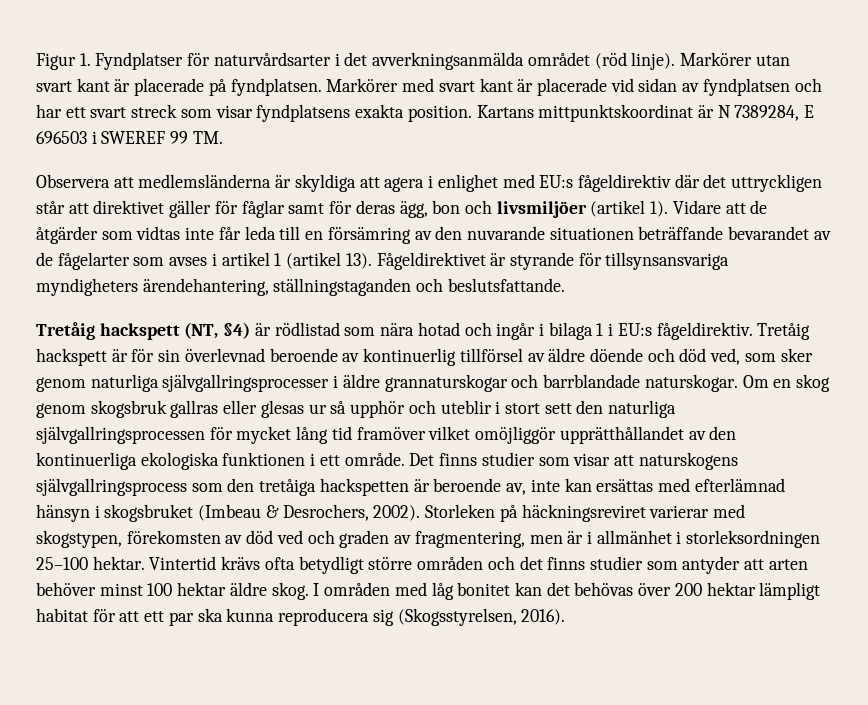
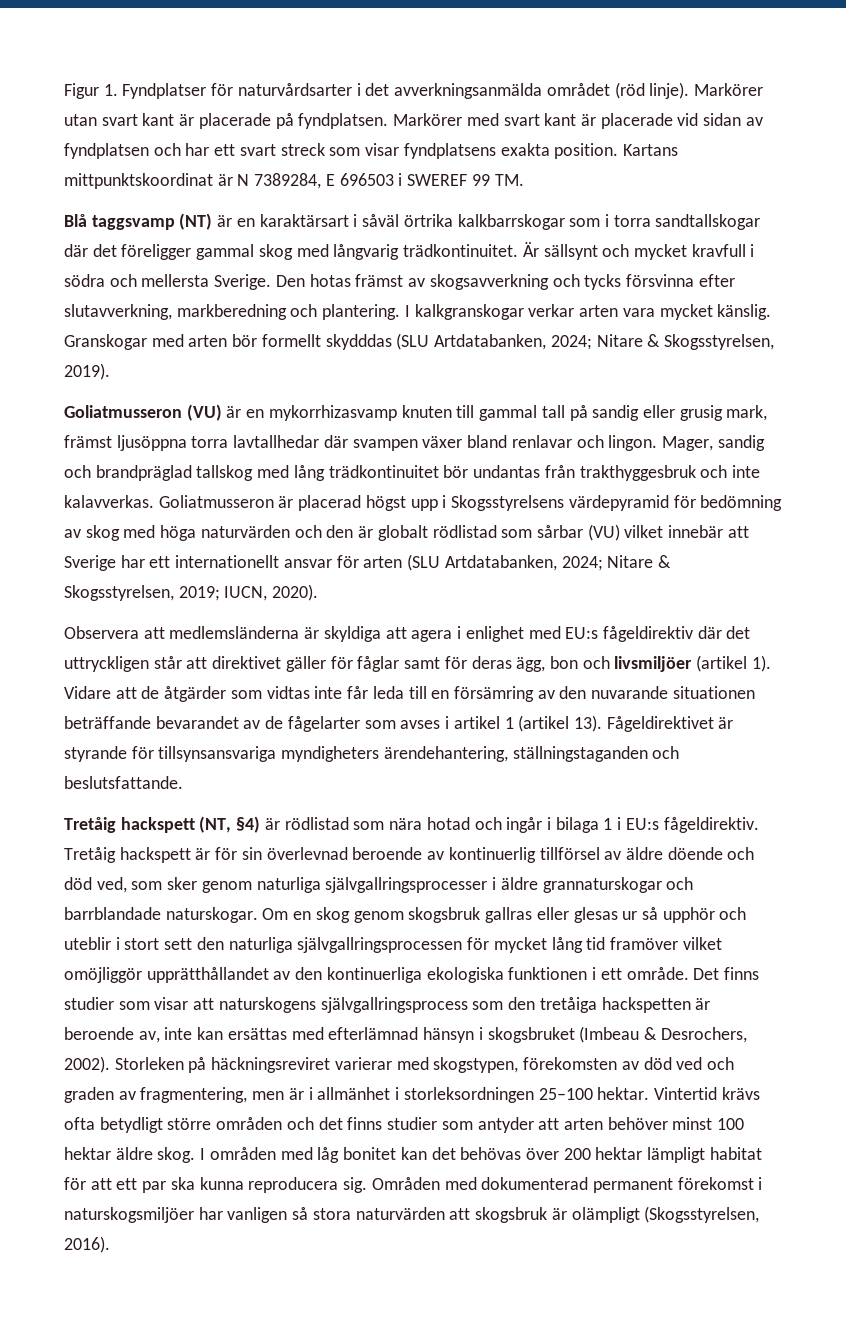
+ Blå taggsvamp (NT) är en karaktärsart i såväl örtrika kalkbarrskogar som i torra sandtallskogar där det föreligger gammal skog med långvarig trädkontinuitet. Är sällsynt och mycket kravfull i södra och mellersta Sverige. Den hotas främst av skogsavverkning och tycks försvinna efter slutavverkning, markberedning och plantering. I kalkgranskogar verkar arten vara mycket känslig. Granskogar med arten bör formellt skydddas (SLU Artdatabanken, 2024; Nitare & Skogsstyrelsen, 2019).
+ Goliatmusseron (VU) är en mykorrhizasvamp knuten till gammal tall på sandig eller grusig mark, främst ljusöppna torra lavtallhedar där svampen växer bland renlavar och lingon. Mager, sandig och brandpräglad tallskog med lång trädkontinuitet bör undantas från trakthyggesbruk och inte kalavverkas. Goliatmusseron är placerad högst upp i Skogsstyrelsens värdepyramid för bedömning av skog med höga naturvärden och den är globalt rödlistad som sårbar (VU) vilket innebär att Sverige har ett internationellt ansvar för arten (SLU Artdatabanken, 2024; Nitare & Skogsstyrelsen, 2019; IUCN, 2020).
- I områden med låg bonitet kan det behövas över 200 hektar lämpligt habitat för att ett par ska kunna reproducera sig (Skogsstyrelsen, 2016).
+ I områden med låg bonitet kan det behövas över 200 hektar lämpligt habitat för att ett par ska kunna reproducera sig. Områden med dokumenterad permanent förekomst i naturskogsmiljöer har vanligen så stora naturvärden att skogsbruk är olämpligt (Skogsstyrelsen, 2016).

